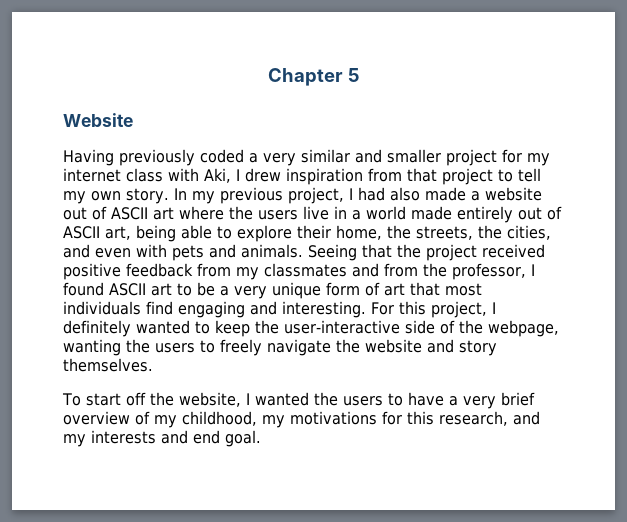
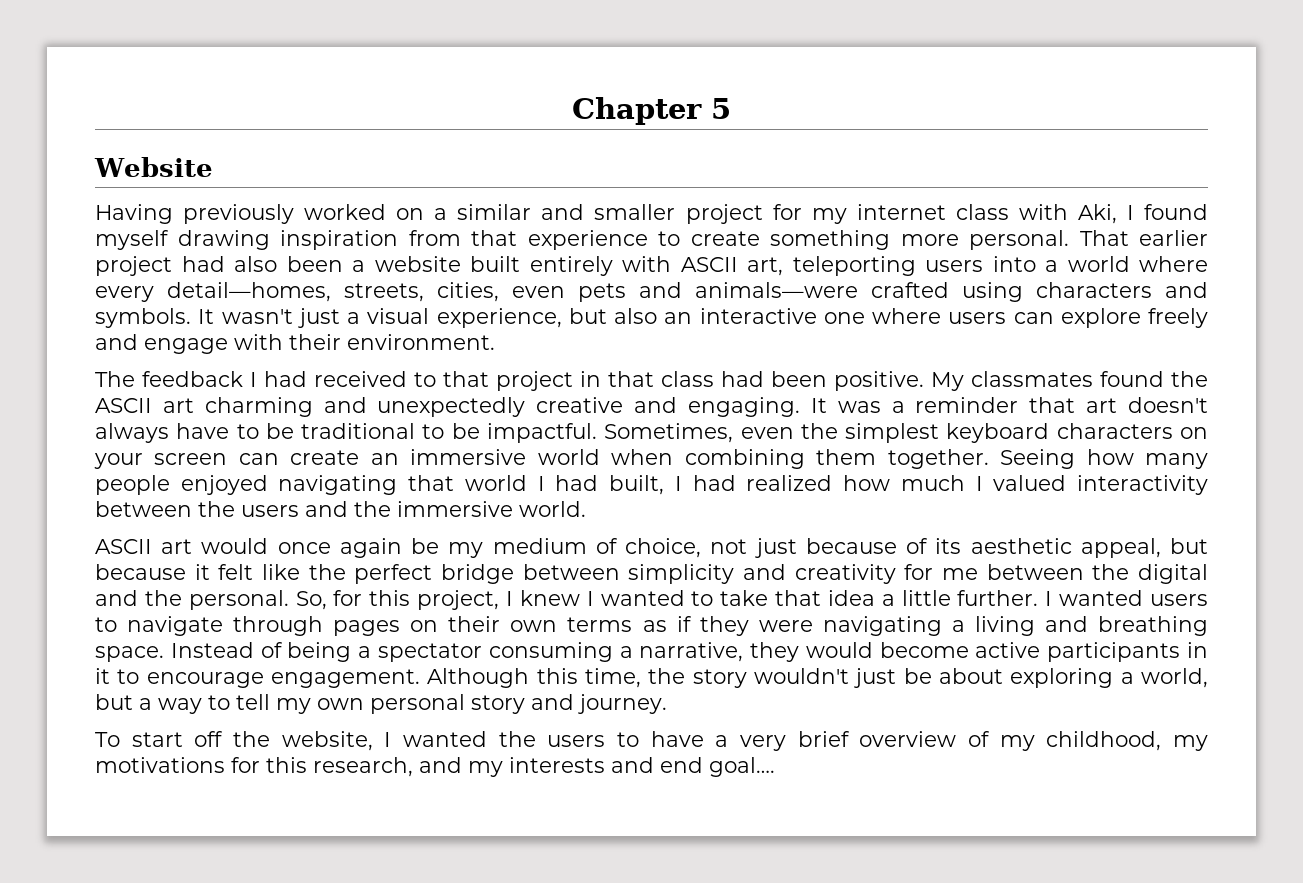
- Having previously coded a very similar and smaller project for my internet class with Aki, I drew inspiration from that project to tell my own story. In my previous project, I had also made a website out of ASCII art where the users live in a world made entirely out of ASCII art, being able to explore their home, the streets, the cities, and even with pets and animals. Seeing that the project received positive feedback from my classmates and from the professor, I found ASCII art to be a very unique form of art that most individuals find engaging and interesting. For this project, I definitely wanted to keep the user-interactive side of the webpage, wanting the users to freely navigate the website and story themselves.
+ Having previously worked on a similar and smaller project for my internet class with Aki, I found myself drawing inspiration from that experience to create something more personal. That earlier project had also been a website built entirely with ASCII art, teleporting users into a world where every detail—homes, streets, cities, even pets and animals—were crafted using characters and symbols. It wasn't just a visual experience, but also an interactive one where users can explore freely and engage with their environment.
+ The feedback I had received to that project in that class had been positive. My classmates found the ASCII art charming and unexpectedly creative and engaging. It was a reminder that art doesn't always have to be traditional to be impactful. Sometimes, even the simplest keyboard characters on your screen can create an immersive world when combining them together. Seeing how many people enjoyed navigating that world I had built, I had realized how much I valued interactivity between the users and the immersive world.
+ ASCII art would once again be my medium of choice, not just because of its aesthetic appeal, but because it felt like the perfect bridge between simplicity and creativity for me between the digital and the personal. So, for this project, I knew I wanted to take that idea a little further. I wanted users to navigate through pages on their own terms as if they were navigating a living and breathing space. Instead of being a spectator consuming a narrative, they would become active participants in it to encourage engagement. Although this time, the story wouldn't just be about exploring a world, but a way to tell my own personal story and journey.
- To start off the website, I wanted the users to have a very brief overview of my childhood, my motivations for this research, and my interests and end goal.
+ To start off the website, I wanted the users to have a very brief overview of my childhood, my motivations for this research, and my interests and end goal….

